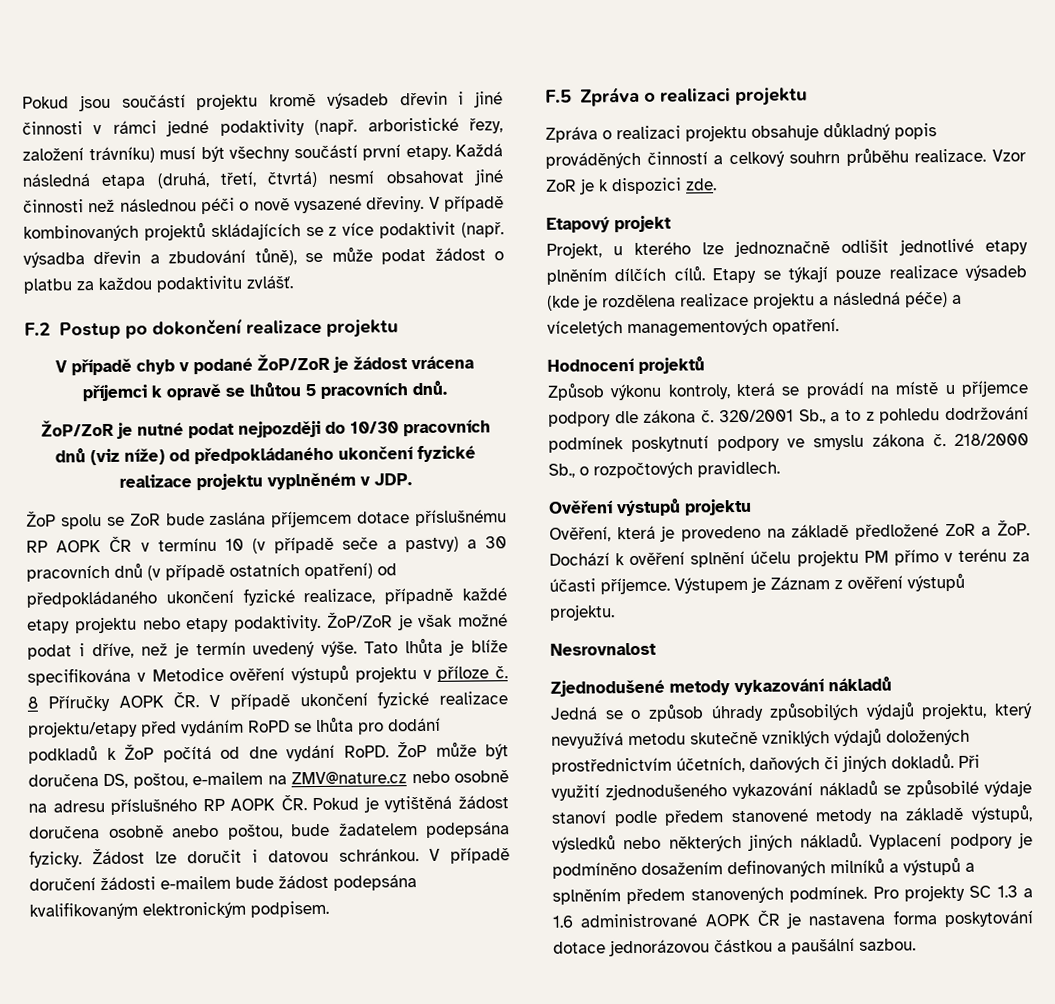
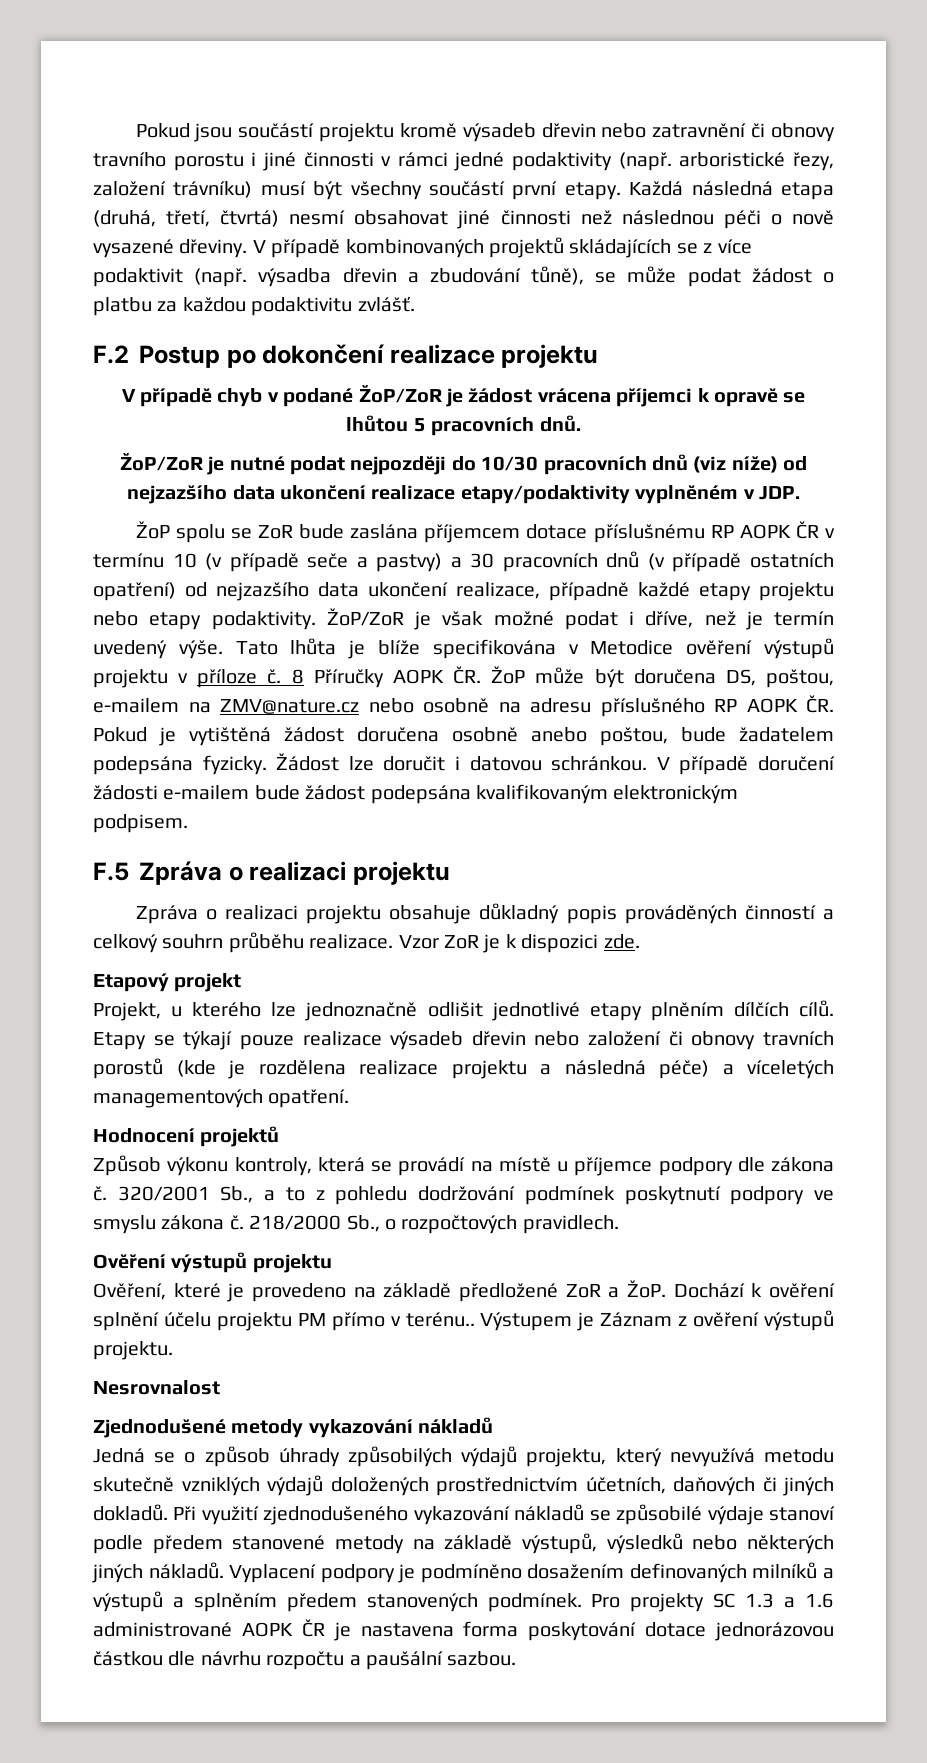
- Pokud jsou součástí projektu kromě výsadeb dřevin i jiné činnosti v rámci jedné podaktivity (např. arboristické řezy, založení trávníku) musí být všechny součástí první etapy.
+ Pokud jsou součástí projektu kromě výsadeb dřevin nebo zatravnění či obnovy travního porostu i jiné činnosti v rámci jedné podaktivity (např. arboristické řezy, založení trávníku) musí být všechny součástí první etapy.
- ŽoP/ZoR je nutné podat nejpozději do 10/30 pracovních dnů (viz níže) od předpokládaného ukončení fyzické realizace projektu vyplněném v JDP.
+ ŽoP/ZoR je nutné podat nejpozději do 10/30 pracovních dnů (viz níže) od nejzazšího data ukončení realizace etapy/podaktivity vyplněném v JDP.
- ŽoP spolu se ZoR bude zaslána příjemcem dotace příslušnému RP AOPK ČR v termínu 10 (v případě seče a pastvy) a 30 pracovních dnů (v případě ostatních opatření) od předpokládaného ukončení fyzické realizace, případně každé etapy projektu nebo etapy podaktivity.
+ ŽoP spolu se ZoR bude zaslána příjemcem dotace příslušnému RP AOPK ČR v termínu 10 (v případě seče a pastvy) a 30 pracovních dnů (v případě ostatních opatření) od nejzazšího data ukončení realizace, případně každé etapy projektu nebo etapy podaktivity.
- 8 Příručky AOPK ČR. V případě ukončení fyzické realizace projektu/etapy před vydáním RoPD se lhůta pro dodání podkladů k ŽoP počítá od dne vydání RoPD. ŽoP může být doručena DS, poštou, e-mailem na ZMV@nature.cz nebo osobně na adresu příslušného RP AOPK ČR. Pokud je vytištěná žádost doručena osobně anebo poštou, bude žadatelem podepsána fyzicky.
+ 8 Příručky AOPK ČR. ŽoP může být doručena DS, poštou, e-mailem na ZMV@nature.cz nebo osobně na adresu příslušného RP AOPK ČR. Pokud je vytištěná žádost doručena osobně anebo poštou, bude žadatelem podepsána fyzicky.
- Etapy se týkají pouze realizace výsadeb (kde je rozdělena realizace projektu a následná péče) a víceletých managementových opatření.
+ Etapy se týkají pouze realizace výsadeb dřevin nebo založení či obnovy travních porostů (kde je rozdělena realizace projektu a následná péče) a víceletých managementových opatření.
- Ověření, která je provedeno na základě předložené ZoR a ŽoP. Dochází k ověření splnění účelu projektu PM přímo v terénu za účasti příjemce.
+ Ověření, které je provedeno na základě předložené ZoR a ŽoP. Dochází k ověření splnění účelu projektu PM přímo v terénu..
- Pro projekty SC 1.3 a 1.6 administrované AOPK ČR je nastavena forma poskytování dotace jednorázovou částkou a paušální sazbou.
+ Pro projekty SC 1.3 a 1.6 administrované AOPK ČR je nastavena forma poskytování dotace jednorázovou částkou dle návrhu rozpočtu a paušální sazbou.

